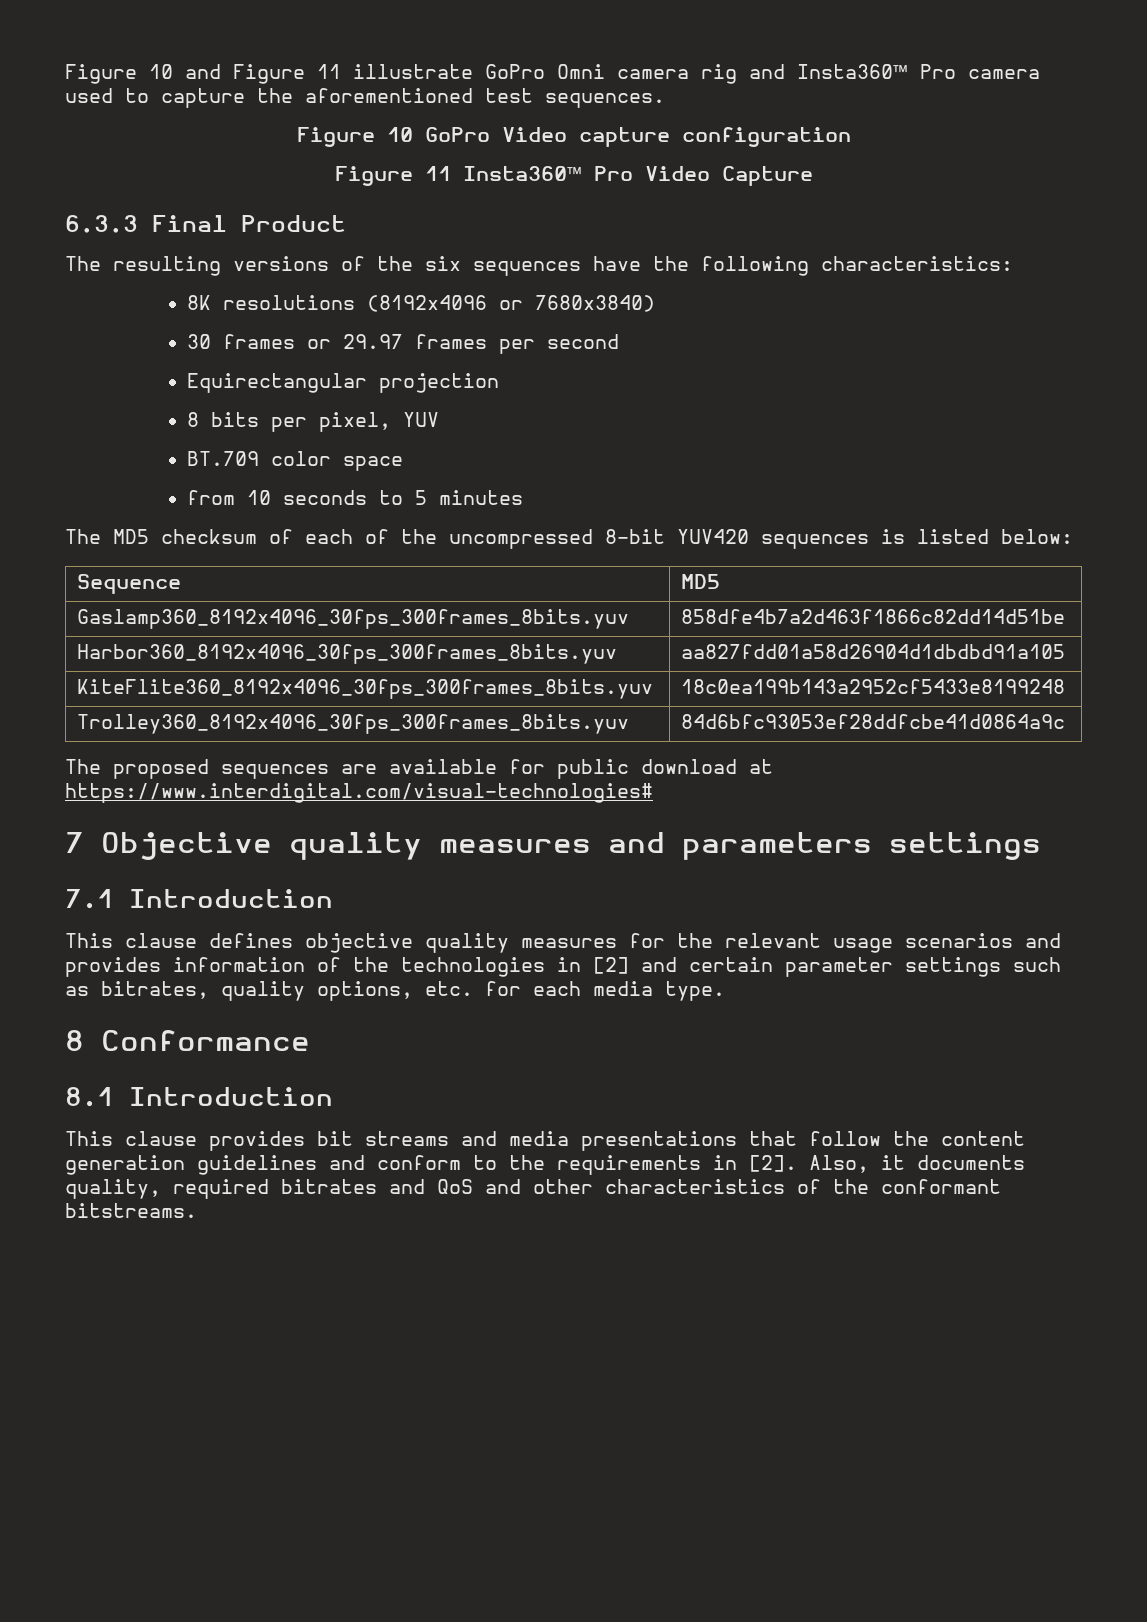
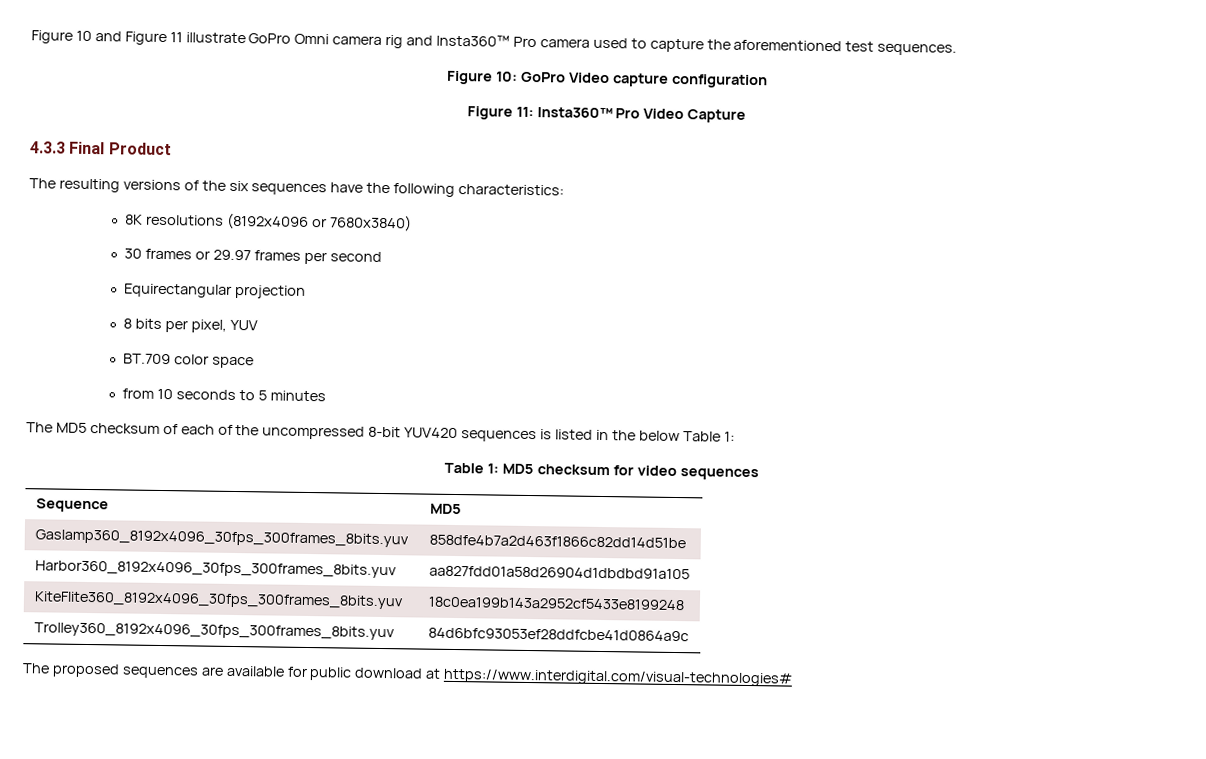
- Figure 10 GoPro Video capture configuration
+ Figure 10: GoPro Video capture configuration
- Figure 11 Insta360™ Pro Video Capture
+ Figure 11: Insta360™ Pro Video Capture
- 6.3.3 Final Product
+ 4.3.3 Final Product
- The MD5 checksum of each of the uncompressed 8-bit YUV420 sequences is listed below:
+ The MD5 checksum of each of the uncompressed 8-bit YUV420 sequences is listed in the below Table 1:
+ Table 1: MD5 checksum for video sequences
- 7 Objective quality measures and parameters settings
- 7.1 Introduction
- This clause defines objective quality measures for the relevant usage scenarios and provides information of the technologies in [2] and certain parameter settings such as bitrates, quality options, etc. for each media type.
- 8 Conformance
- 8.1 Introduction
- This clause provides bit streams and media presentations that follow the content generation guidelines and conform to the requirements in [2]. Also, it documents quality, required bitrates and QoS and other characteristics of the conformant bitstreams.

